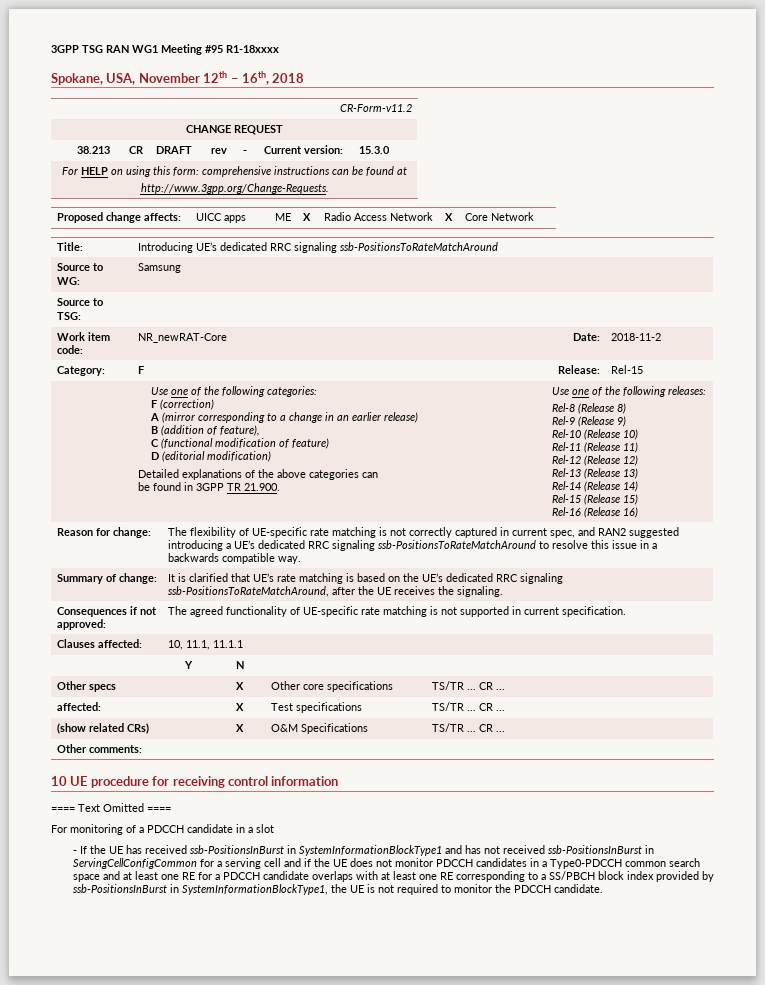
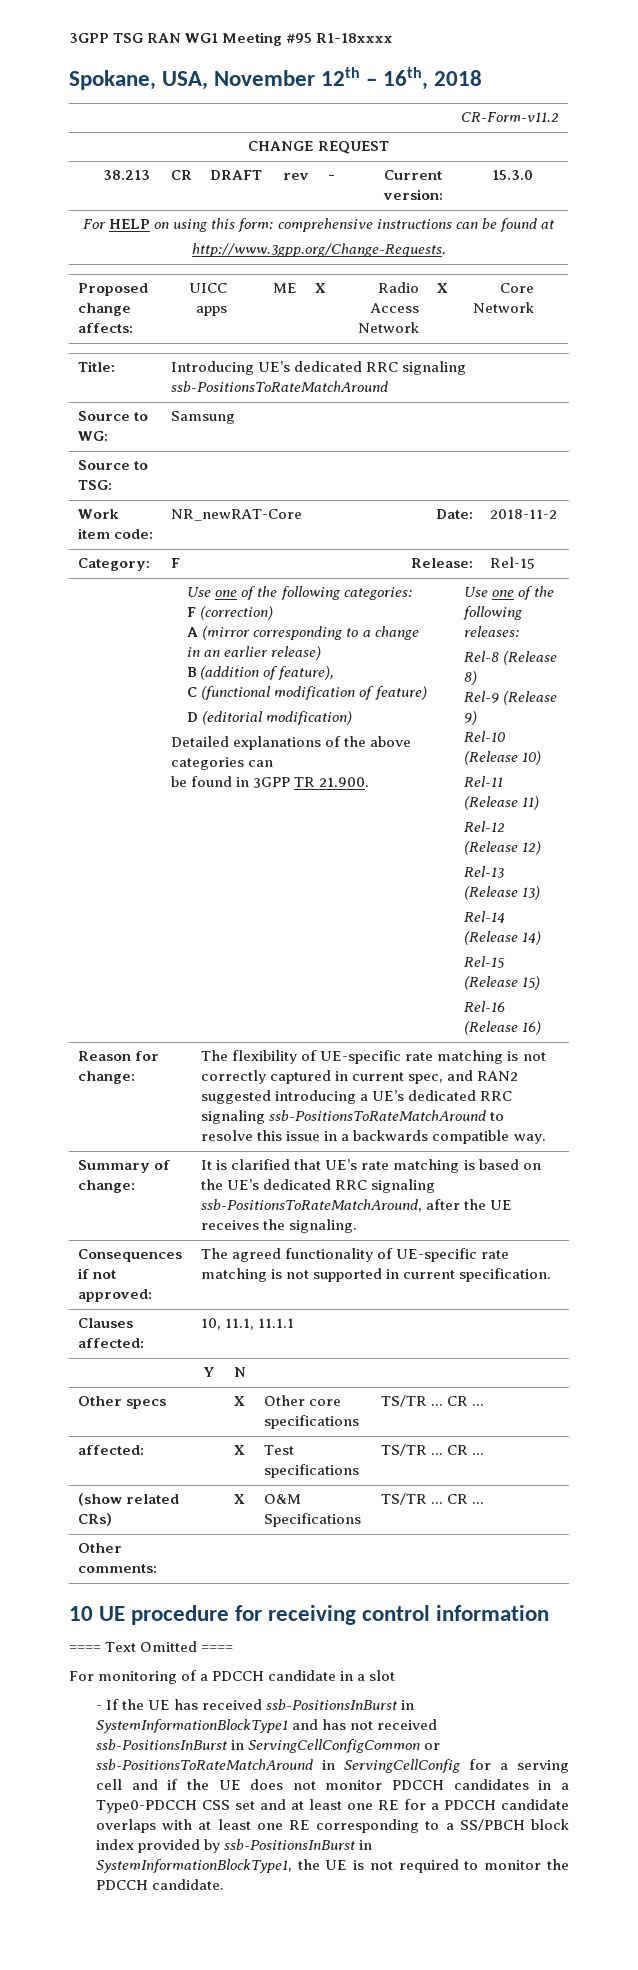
- - If the UE has received ssb-PositionsInBurst in SystemInformationBlockType1 and has not received ssb-PositionsInBurst in ServingCellConfigCommon for a serving cell and if the UE does not monitor PDCCH candidates in a Type0-PDCCH common search space and at least one RE for a PDCCH candidate overlaps with at least one RE corresponding to a SS/PBCH block index provided by ssb-PositionsInBurst in SystemInformationBlockType1, the UE is not required to monitor the PDCCH candidate.
+ - If the UE has received ssb-PositionsInBurst in SystemInformationBlockType1 and has not received ssb-PositionsInBurst in ServingCellConfigCommon or ssb-PositionsToRateMatchAround in ServingCellConfig for a serving cell and if the UE does not monitor PDCCH candidates in a Type0-PDCCH CSS set and at least one RE for a PDCCH candidate overlaps with at least one RE corresponding to a SS/PBCH block index provided by ssb-PositionsInBurst in SystemInformationBlockType1, the UE is not required to monitor the PDCCH candidate.

